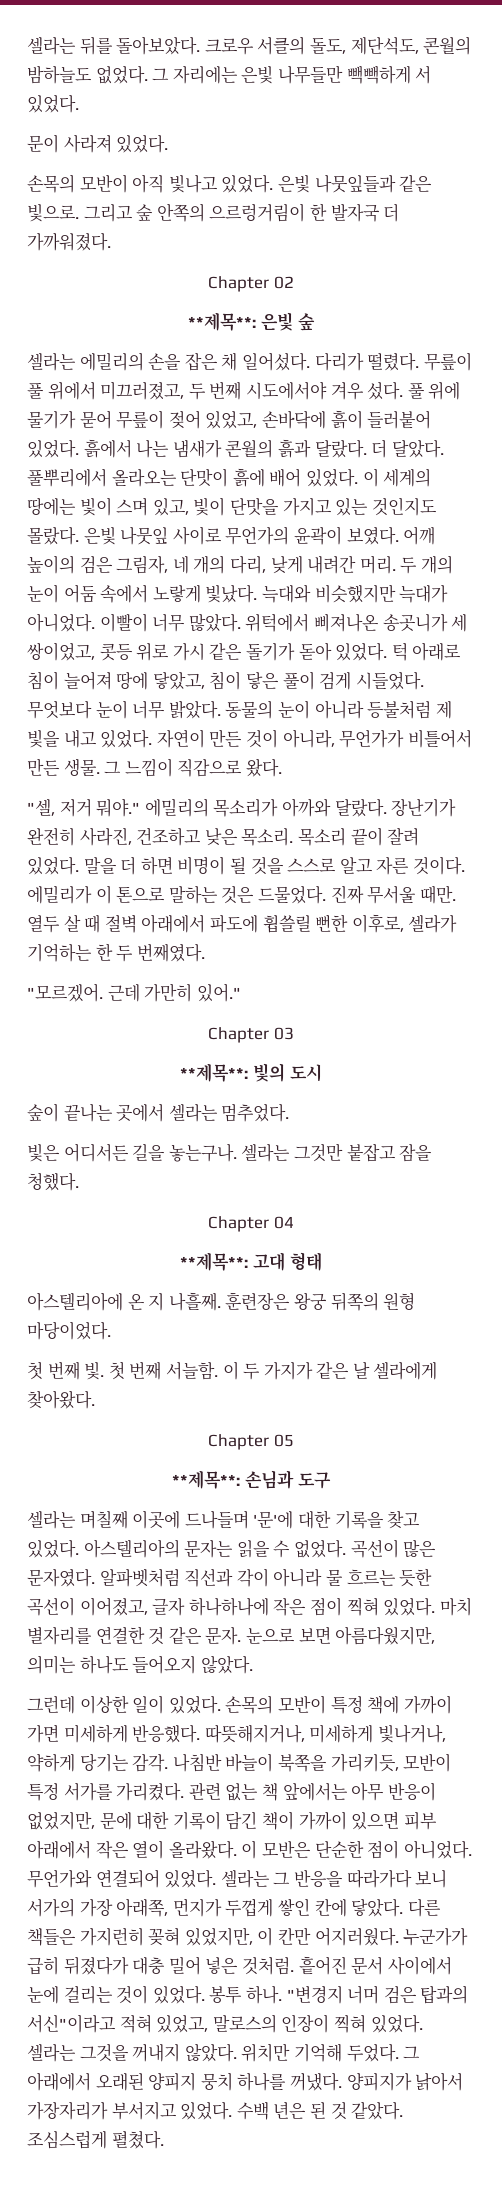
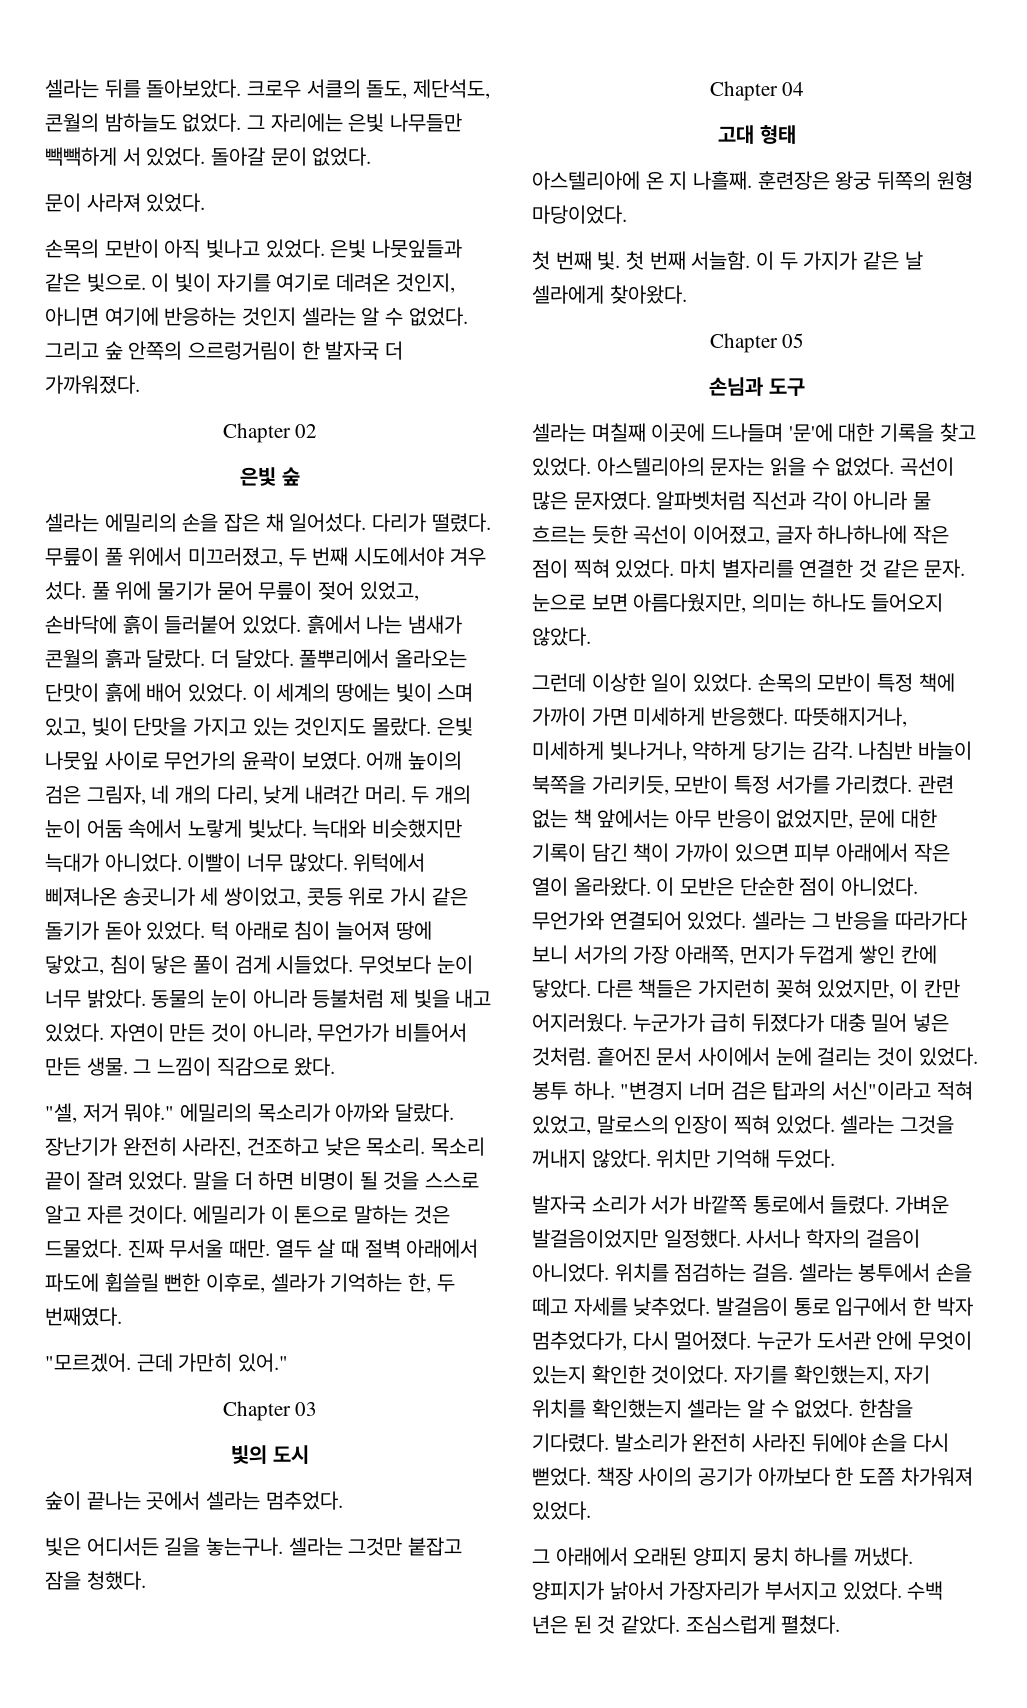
+ 돌아갈 문이 없었다.
+ 이 빛이 자기를 여기로 데려온 것인지, 아니면 여기에 반응하는 것인지 셀라는 알 수 없었다.
- **제목**: 은빛 숲
+ 은빛 숲
- 열두 살 때 절벽 아래에서 파도에 휩쓸릴 뻔한 이후로, 셀라가 기억하는 한 두 번째였다.
+ 열두 살 때 절벽 아래에서 파도에 휩쓸릴 뻔한 이후로, 셀라가 기억하는 한, 두 번째였다.
- **제목**: 빛의 도시
+ 빛의 도시
- **제목**: 고대 형태
+ 고대 형태
- **제목**: 손님과 도구
+ 손님과 도구
- 위치만 기억해 두었다. 그 아래에서 오래된 양피지 뭉치 하나를 꺼냈다.
+ 위치만 기억해 두었다.
+ 발자국 소리가 서가 바깥쪽 통로에서 들렸다. 가벼운 발걸음이었지만 일정했다. 사서나 학자의 걸음이 아니었다. 위치를 점검하는 걸음. 셀라는 봉투에서 손을 떼고 자세를 낮추었다. 발걸음이 통로 입구에서 한 박자 멈추었다가, 다시 멀어졌다. 누군가 도서관 안에 무엇이 있는지 확인한 것이었다. 자기를 확인했는지, 자기 위치를 확인했는지 셀라는 알 수 없었다. 한참을 기다렸다. 발소리가 완전히 사라진 뒤에야 손을 다시 뻗었다. 책장 사이의 공기가 아까보다 한 도쯤 차가워져 있었다.
+ 그 아래에서 오래된 양피지 뭉치 하나를 꺼냈다.

